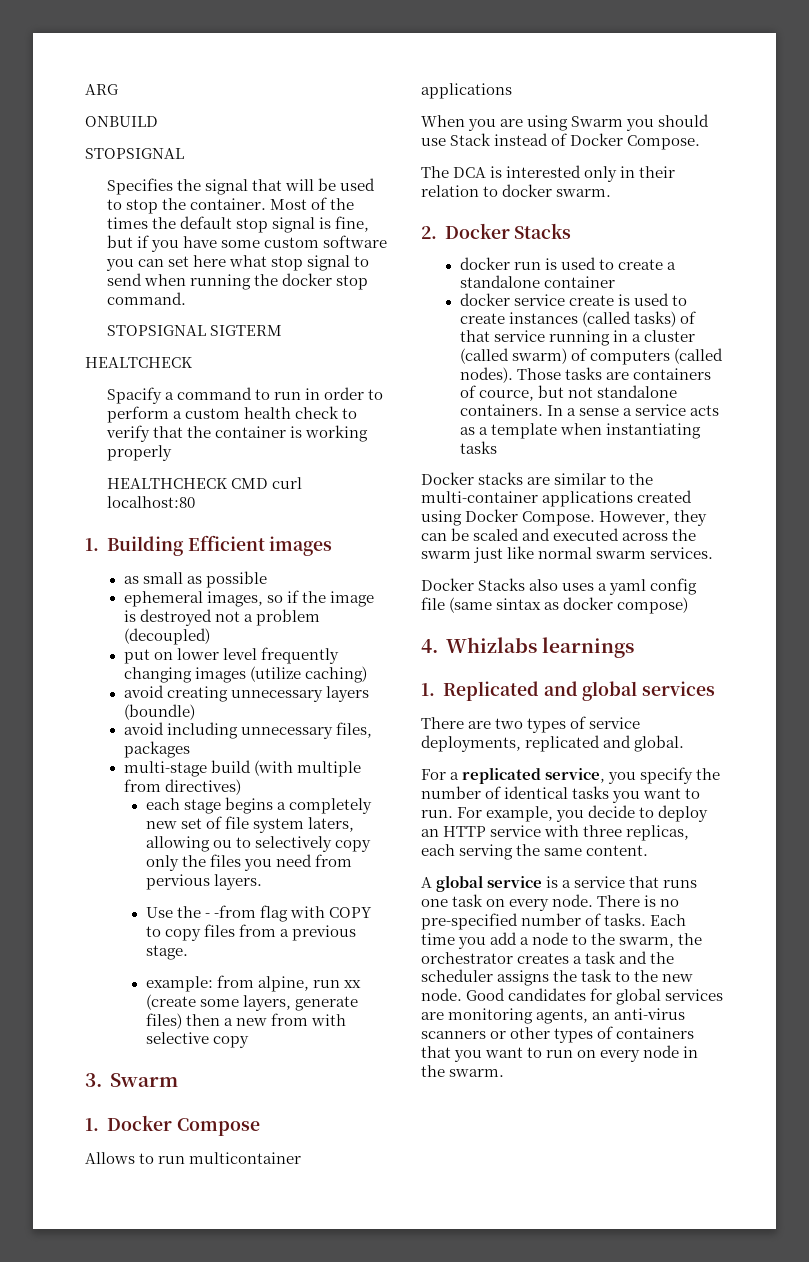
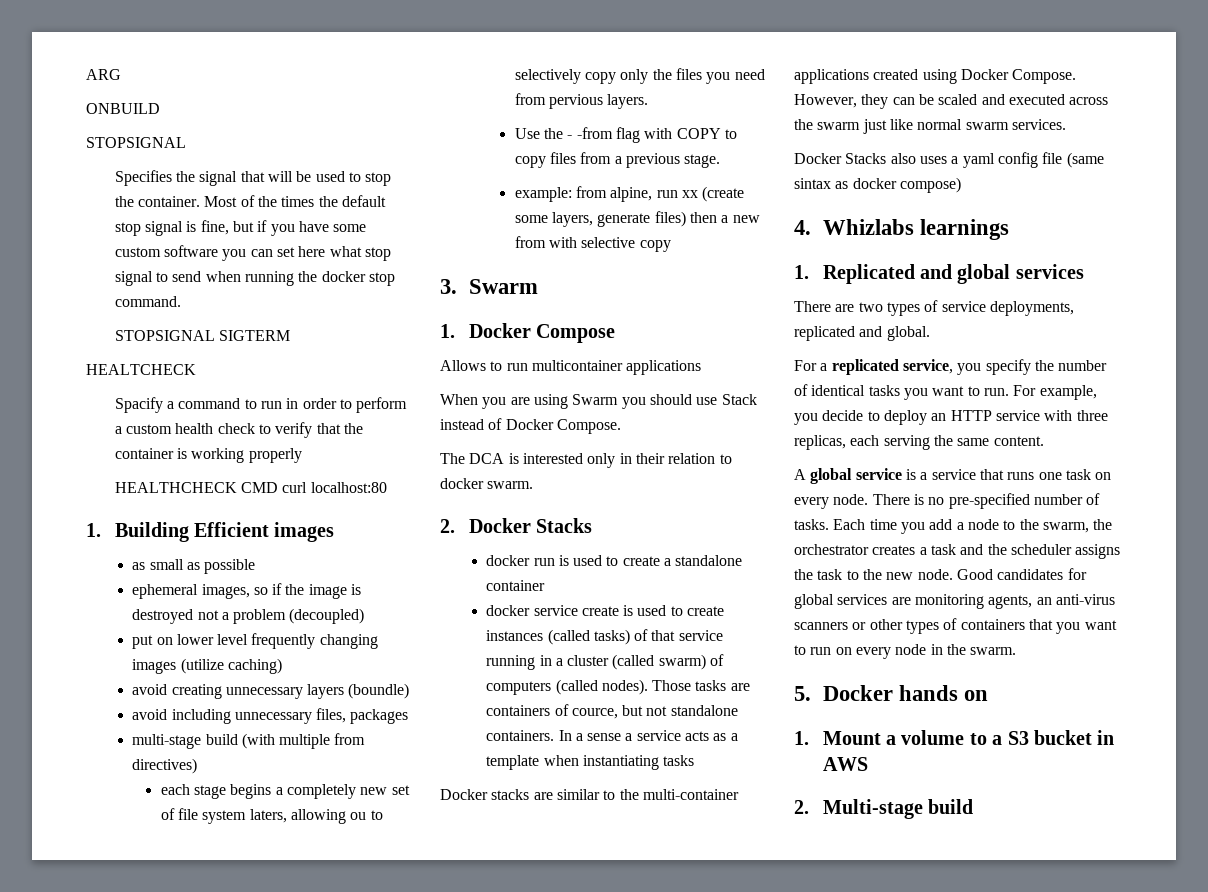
+ 5. Docker hands on
+ 1. Mount a volume to a S3 bucket in AWS
+ 2. Multi-stage build

